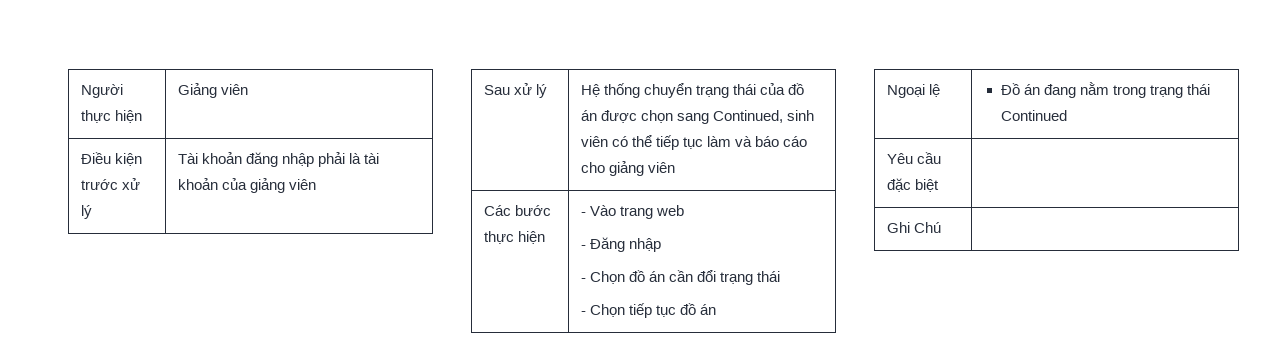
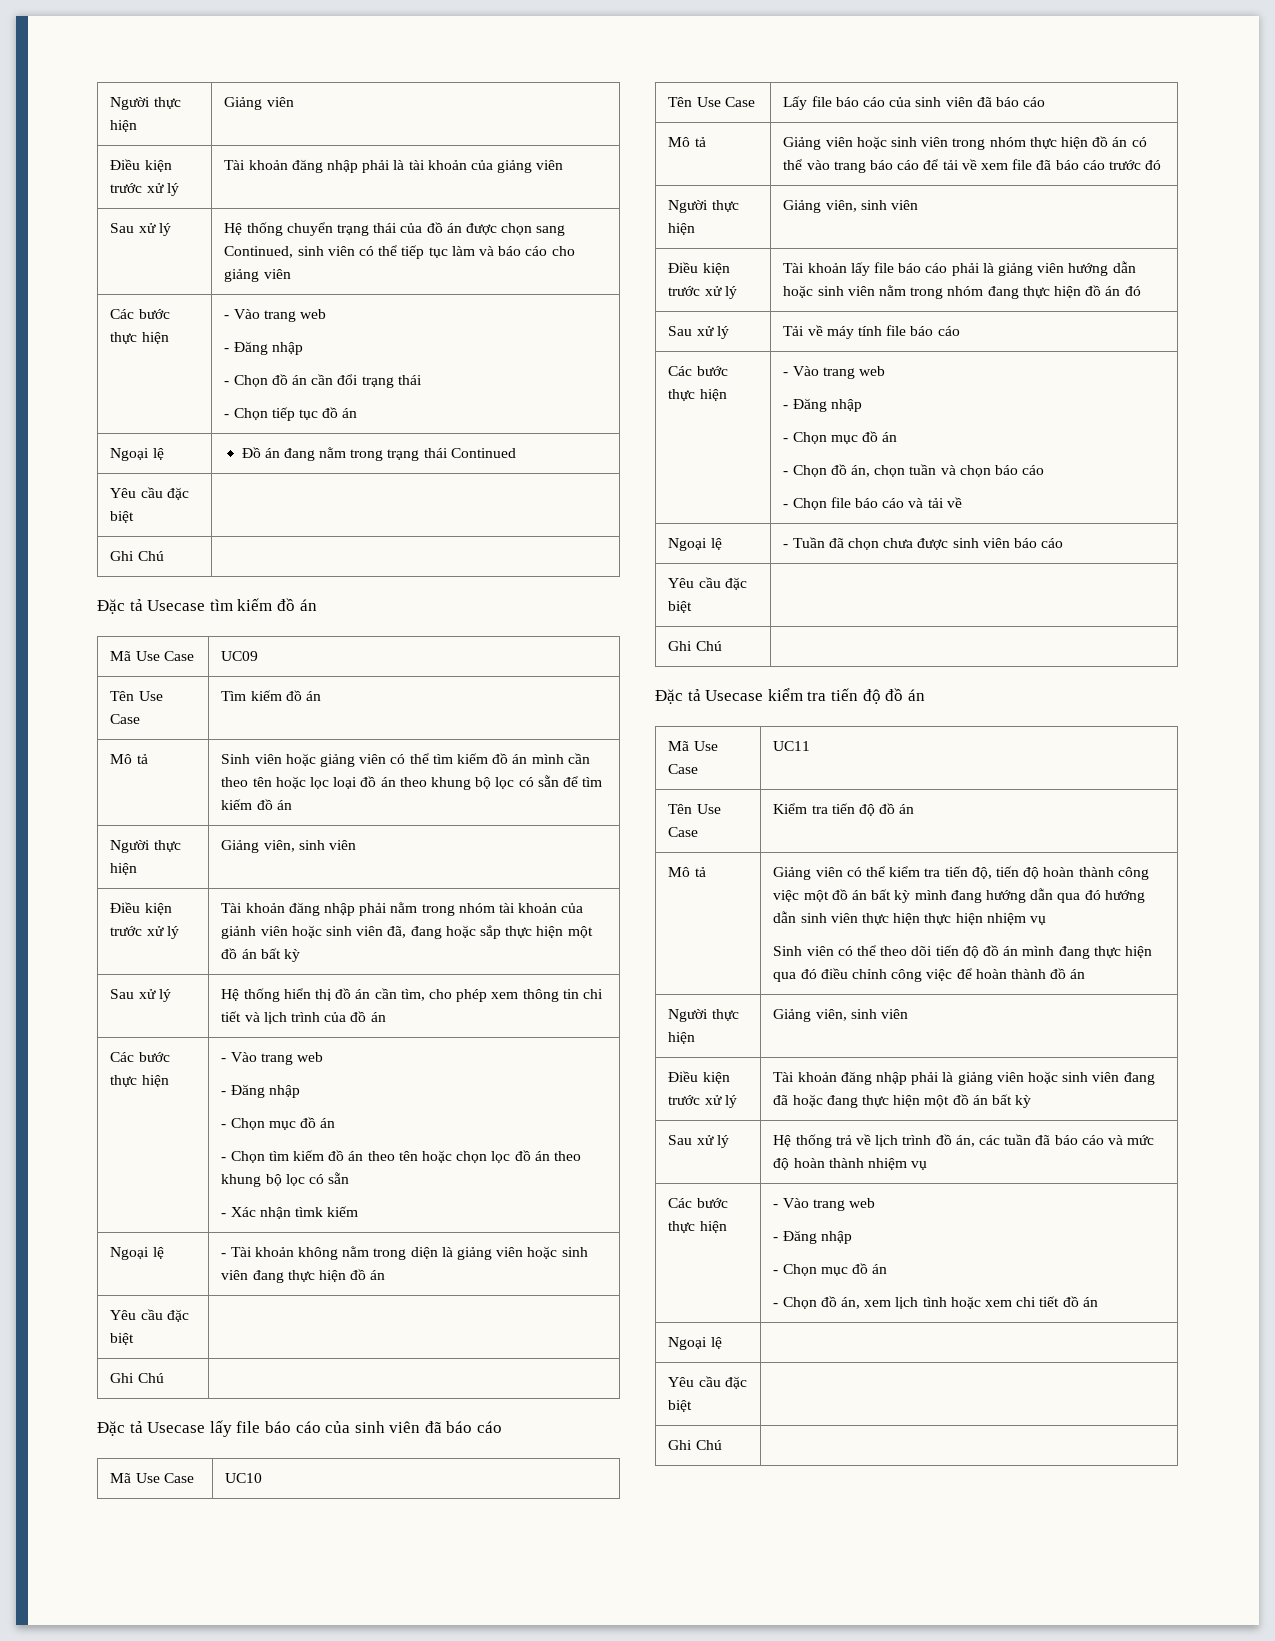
+ Đặc tả Usecase tìm kiếm đồ án
+ Mã Use Case | UC09
+ Tên Use Case | Tìm kiếm đồ án
+ Mô tả | Sinh viên hoặc giảng viên có thể tìm kiếm đồ án mình cần theo tên hoặc lọc loại đồ án theo khung bộ lọc có sẵn để tìm kiếm đồ án
+ Người thực hiện | Giảng viên, sinh viên
+ Điều kiện trước xử lý | Tài khoản đăng nhập phải nằm trong nhóm tài khoản của giảnh viên hoặc sinh viên đã, đang hoặc sắp thực hiện một đồ án bất kỳ
+ Sau xử lý | Hệ thống hiển thị đồ án cần tìm, cho phép xem thông tin chi tiết và lịch trình của đồ án
+ Các bước thực hiện | - Vào trang web
+ - Đăng nhập
+ - Chọn mục đồ án
+ - Chọn tìm kiếm đồ án theo tên hoặc chọn lọc đồ án theo khung bộ lọc có sẵn
+ - Xác nhận tìmk kiếm
+ Ngoại lệ | - Tài khoản không nằm trong diện là giảng viên hoặc sinh viên đang thực hiện đồ án
+ Yêu cầu đặc biệt |
+ Ghi Chú |
+ Đặc tả Usecase lấy file báo cáo của sinh viên đã báo cáo
+ Mã Use Case | UC10
+ Tên Use Case | Lấy file báo cáo của sinh viên đã báo cáo
+ Mô tả | Giảng viên hoặc sinh viên trong nhóm thực hiện đồ án có thể vào trang báo cáo để tải về xem file đã báo cáo trước đó
+ Người thực hiện | Giảng viên, sinh viên
+ Điều kiện trước xử lý | Tài khoản lấy file báo cáo phải là giảng viên hướng dẫn hoặc sinh viên nằm trong nhóm đang thực hiện đồ án đó
+ Sau xử lý | Tải về máy tính file báo cáo
+ Các bước thực hiện | - Vào trang web
+ - Đăng nhập
+ - Chọn mục đồ án
+ - Chọn đồ án, chọn tuần và chọn báo cáo
+ - Chọn file báo cáo và tải về
+ Ngoại lệ | - Tuần đã chọn chưa được sinh viên báo cáo
+ Yêu cầu đặc biệt |
+ Ghi Chú |
+ Đặc tả Usecase kiểm tra tiến độ đồ án
+ Mã Use Case | UC11
+ Tên Use Case | Kiểm tra tiến độ đồ án
+ Mô tả | Giảng viên có thể kiểm tra tiến độ, tiến độ hoàn thành công việc một đồ án bất kỳ mình đang hướng dẫn qua đó hướng dẫn sinh viên thực hiện thực hiện nhiệm vụ
+ Sinh viên có thể theo dõi tiến độ đồ án mình đang thực hiện qua đó điều chỉnh công việc để hoàn thành đồ án
+ Người thực hiện | Giảng viên, sinh viên
+ Điều kiện trước xử lý | Tài khoản đăng nhập phải là giảng viên hoặc sinh viên đang đã hoặc đang thực hiện một đồ án bất kỳ
+ Sau xử lý | Hệ thống trả về lịch trình đồ án, các tuần đã báo cáo và mức độ hoàn thành nhiệm vụ
+ Các bước thực hiện | - Vào trang web
+ - Đăng nhập
+ - Chọn mục đồ án
+ - Chọn đồ án, xem lịch tình hoặc xem chi tiết đồ án
+ Ngoại lệ |
+ Yêu cầu đặc biệt |
+ Ghi Chú |

